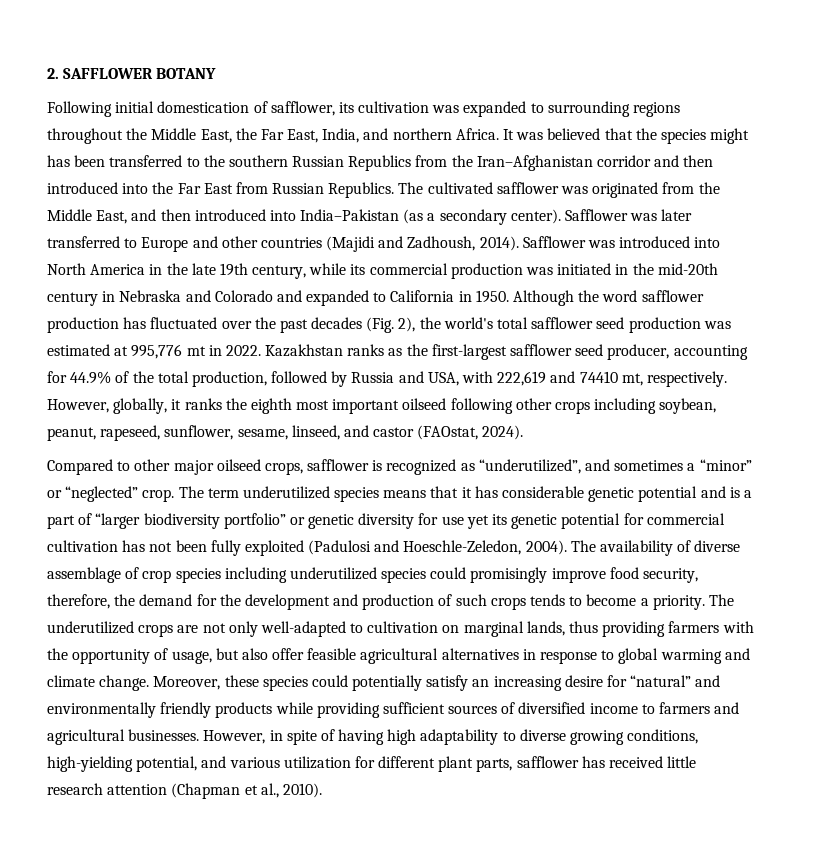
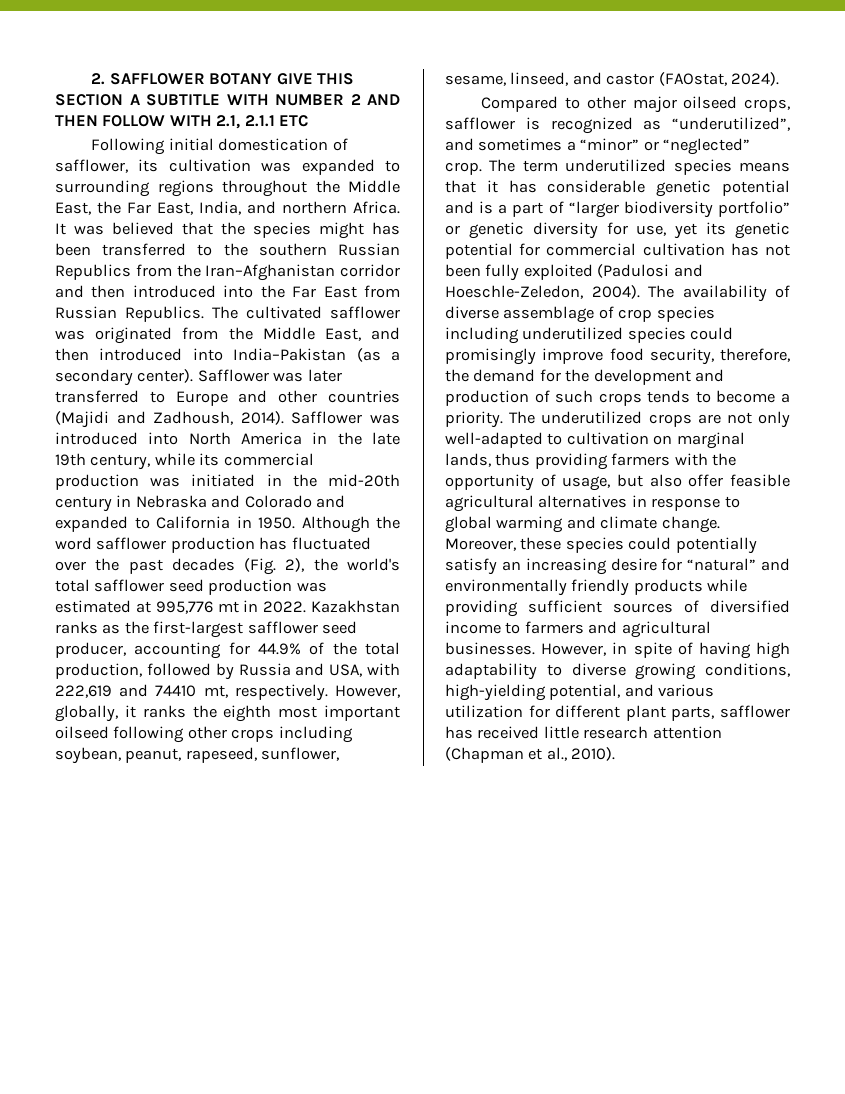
- 2. SAFFLOWER BOTANY
+ 2. SAFFLOWER BOTANY GIVE THIS SECTION A SUBTITLE WITH NUMBER 2 AND THEN FOLLOW WITH 2.1, 2.1.1 ETC
- The term underutilized species means that it has considerable genetic potential and is a part of “larger biodiversity portfolio” or genetic diversity for use yet its genetic potential for commercial cultivation has not been fully exploited (Padulosi and Hoeschle-Zeledon, 2004).
+ The term underutilized species means that it has considerable genetic potential and is a part of “larger biodiversity portfolio” or genetic diversity for use, yet its genetic potential for commercial cultivation has not been fully exploited (Padulosi and Hoeschle-Zeledon, 2004).

